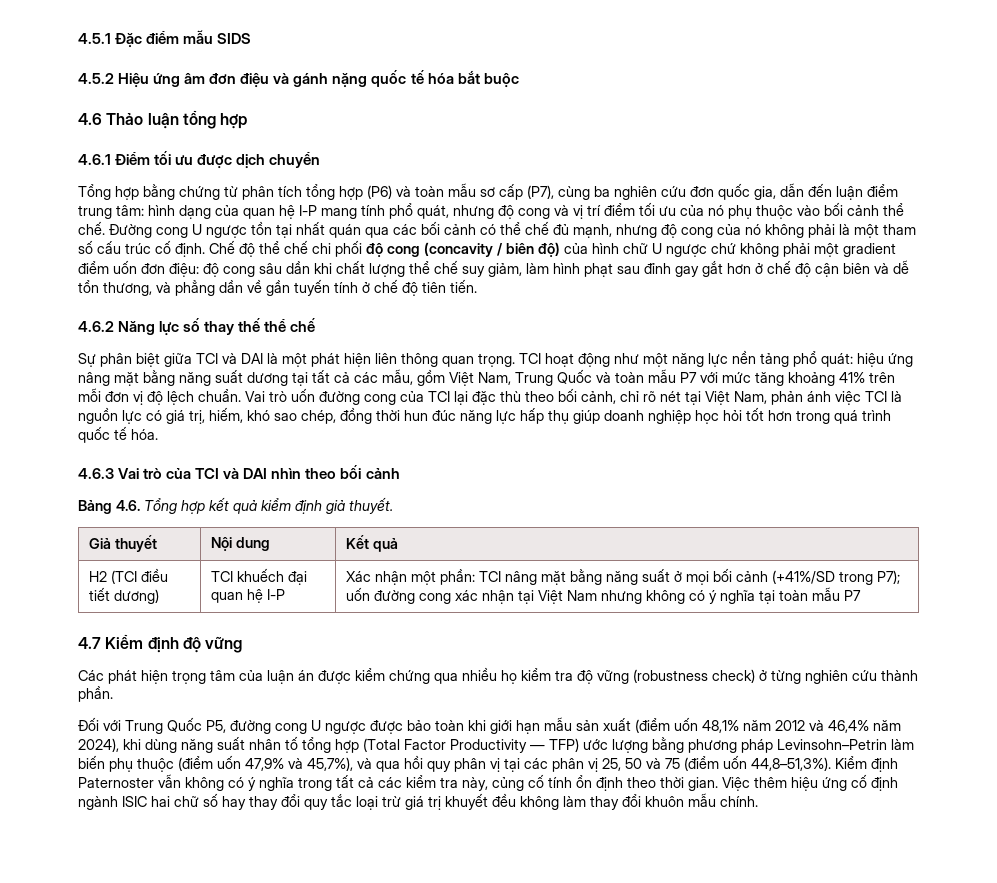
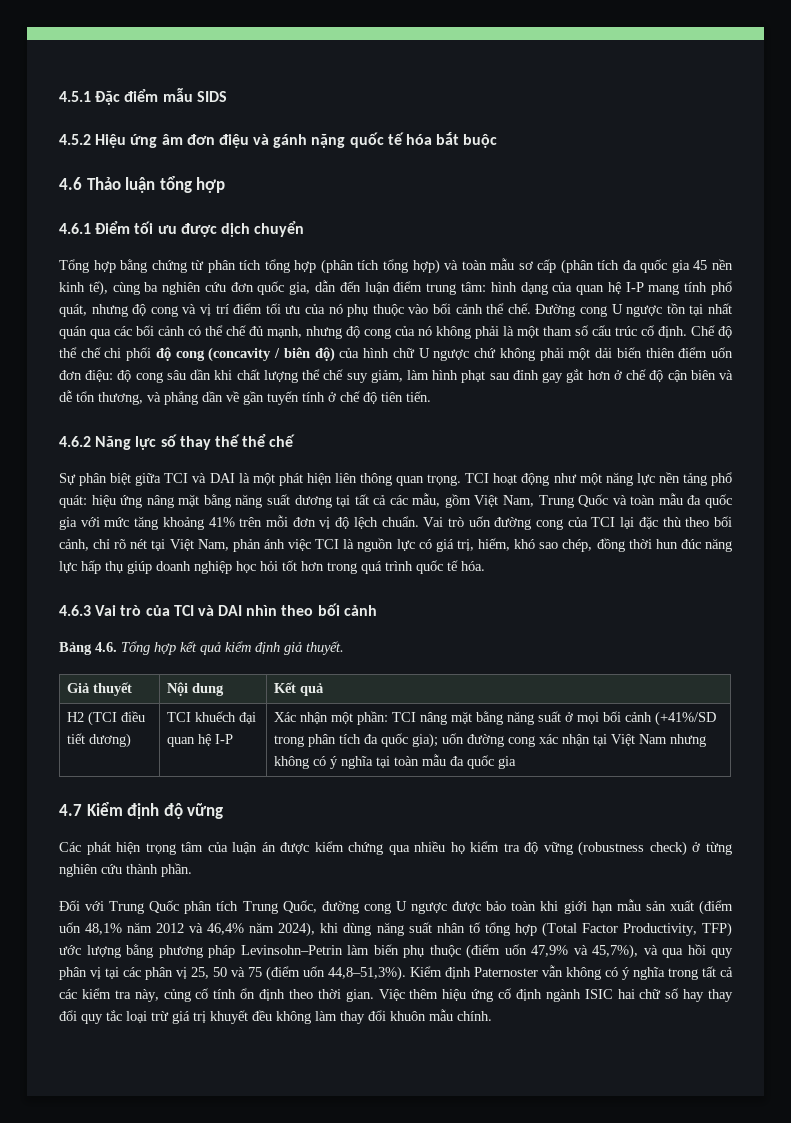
- Tổng hợp bằng chứng từ phân tích tổng hợp (P6) và toàn mẫu sơ cấp (P7), cùng ba nghiên cứu đơn quốc gia, dẫn đến luận điểm trung tâm: hình dạng của quan hệ I-P mang tính phổ quát, nhưng độ cong và vị trí điểm tối ưu của nó phụ thuộc vào bối cảnh thể chế.
+ Tổng hợp bằng chứng từ phân tích tổng hợp (phân tích tổng hợp) và toàn mẫu sơ cấp (phân tích đa quốc gia 45 nền kinh tế), cùng ba nghiên cứu đơn quốc gia, dẫn đến luận điểm trung tâm: hình dạng của quan hệ I-P mang tính phổ quát, nhưng độ cong và vị trí điểm tối ưu của nó phụ thuộc vào bối cảnh thể chế.
- Chế độ thể chế chi phối độ cong (concavity / biên độ) của hình chữ U ngược chứ không phải một gradient điểm uốn đơn điệu:
+ Chế độ thể chế chi phối độ cong (concavity / biên độ) của hình chữ U ngược chứ không phải một dải biến thiên điểm uốn đơn điệu:
- TCI hoạt động như một năng lực nền tảng phổ quát: hiệu ứng nâng mặt bằng năng suất dương tại tất cả các mẫu, gồm Việt Nam, Trung Quốc và toàn mẫu P7 với mức tăng khoảng 41% trên mỗi đơn vị độ lệch chuẩn.
+ TCI hoạt động như một năng lực nền tảng phổ quát: hiệu ứng nâng mặt bằng năng suất dương tại tất cả các mẫu, gồm Việt Nam, Trung Quốc và toàn mẫu đa quốc gia với mức tăng khoảng 41% trên mỗi đơn vị độ lệch chuẩn.
- Xác nhận một phần: TCI nâng mặt bằng năng suất ở mọi bối cảnh (+41%/SD trong P7); uốn đường cong xác nhận tại Việt Nam nhưng không có ý nghĩa tại toàn mẫu P7
+ Xác nhận một phần: TCI nâng mặt bằng năng suất ở mọi bối cảnh (+41%/SD trong phân tích đa quốc gia); uốn đường cong xác nhận tại Việt Nam nhưng không có ý nghĩa tại toàn mẫu đa quốc gia
- Đối với Trung Quốc P5, đường cong U ngược được bảo toàn khi giới hạn mẫu sản xuất (điểm uốn 48,1% năm 2012 và 46,4% năm 2024), khi dùng năng suất nhân tố tổng hợp (Total Factor Productivity — TFP) ước lượng bằng phương pháp Levinsohn–Petrin làm biến phụ thuộc (điểm uốn 47,9% và 45,7%), và qua hồi quy phân vị tại các phân vị 25, 50 và 75 (điểm uốn 44,8–51,3%).
+ Đối với Trung Quốc phân tích Trung Quốc, đường cong U ngược được bảo toàn khi giới hạn mẫu sản xuất (điểm uốn 48,1% năm 2012 và 46,4% năm 2024), khi dùng năng suất nhân tố tổng hợp (Total Factor Productivity, TFP) ước lượng bằng phương pháp Levinsohn–Petrin làm biến phụ thuộc (điểm uốn 47,9% và 45,7%), và qua hồi quy phân vị tại các phân vị 25, 50 và 75 (điểm uốn 44,8–51,3%).

